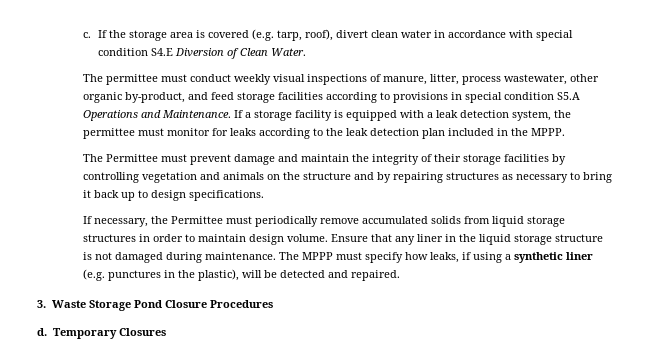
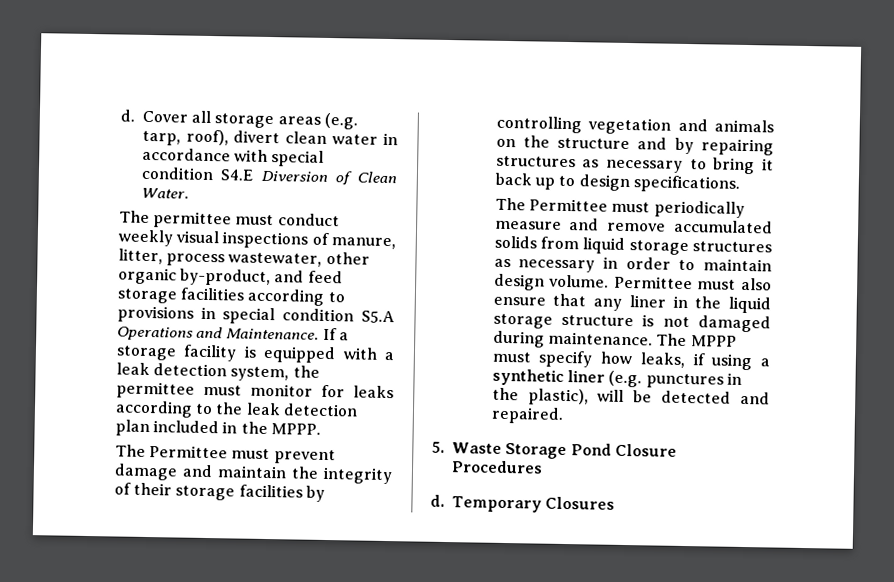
- c. If the storage area is covered (e.g. tarp, roof), divert clean water in accordance with special condition S4.E Diversion of Clean Water.
+ d. Cover all storage areas (e.g. tarp, roof), divert clean water in accordance with special condition S4.E Diversion of Clean Water.
- If necessary, the Permittee must periodically remove accumulated solids from liquid storage structures in order to maintain design volume.
+ The Permittee must periodically measure and remove accumulated solids from liquid storage structures as necessary in order to maintain design volume.
- Ensure that any liner in the liquid storage structure is not damaged during maintenance.
+ Permittee must also ensure that any liner in the liquid storage structure is not damaged during maintenance.
- 3. Waste Storage Pond Closure Procedures
+ 5. Waste Storage Pond Closure Procedures

